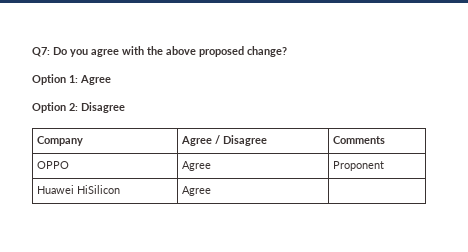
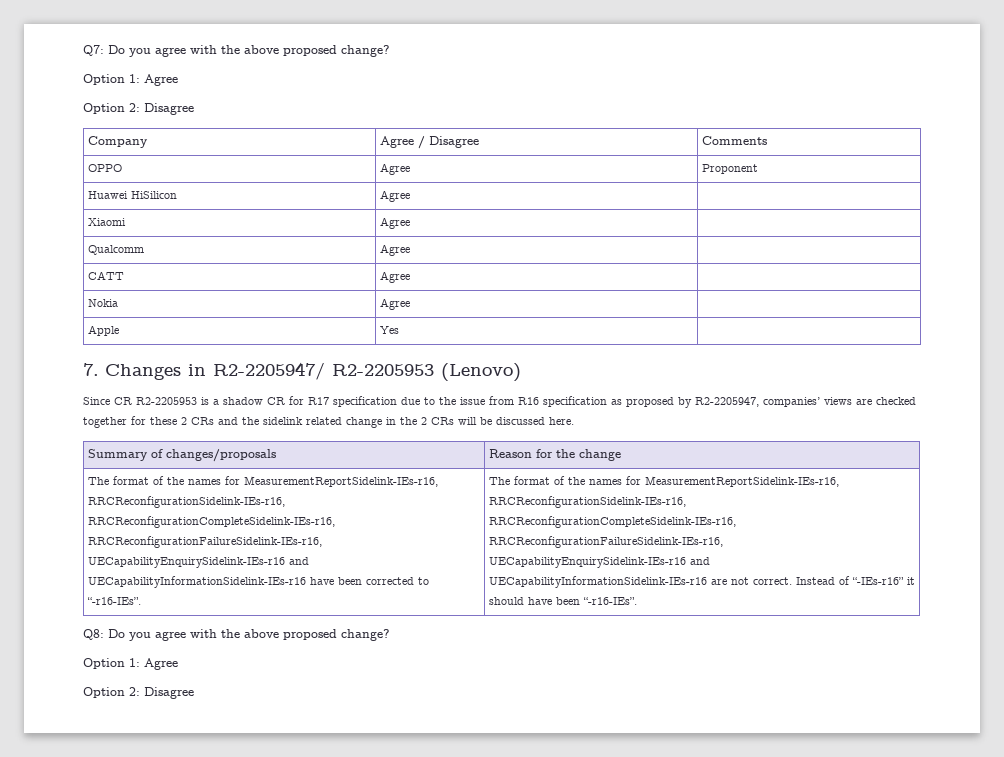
+ Xiaomi | Agree |
+ Qualcomm | Agree |
+ CATT | Agree |
+ Nokia | Agree |
+ Apple | Yes |
+ 7. Changes in R2-2205947/ R2-2205953 (Lenovo)
+ Since CR R2-2205953 is a shadow CR for R17 specification due to the issue from R16 specification as proposed by R2-2205947, companies’ views are checked together for these 2 CRs and the sidelink related change in the 2 CRs will be discussed here.
+ Summary of changes/proposals | Reason for the change
+ The format of the names for MeasurementReportSidelink-IEs-r16, RRCReconfigurationSidelink-IEs-r16, RRCReconfigurationCompleteSidelink-IEs-r16, RRCReconfigurationFailureSidelink-IEs-r16, UECapabilityEnquirySidelink-IEs-r16 and UECapabilityInformationSidelink-IEs-r16 have been corrected to “-r16-IEs”. | The format of the names for MeasurementReportSidelink-IEs-r16, RRCReconfigurationSidelink-IEs-r16, RRCReconfigurationCompleteSidelink-IEs-r16, RRCReconfigurationFailureSidelink-IEs-r16, UECapabilityEnquirySidelink-IEs-r16 and UECapabilityInformationSidelink-IEs-r16 are not correct. Instead of “-IEs-r16” it should have been “-r16-IEs”.
+ Q8: Do you agree with the above proposed change?
+ Option 1: Agree
+ Option 2: Disagree

